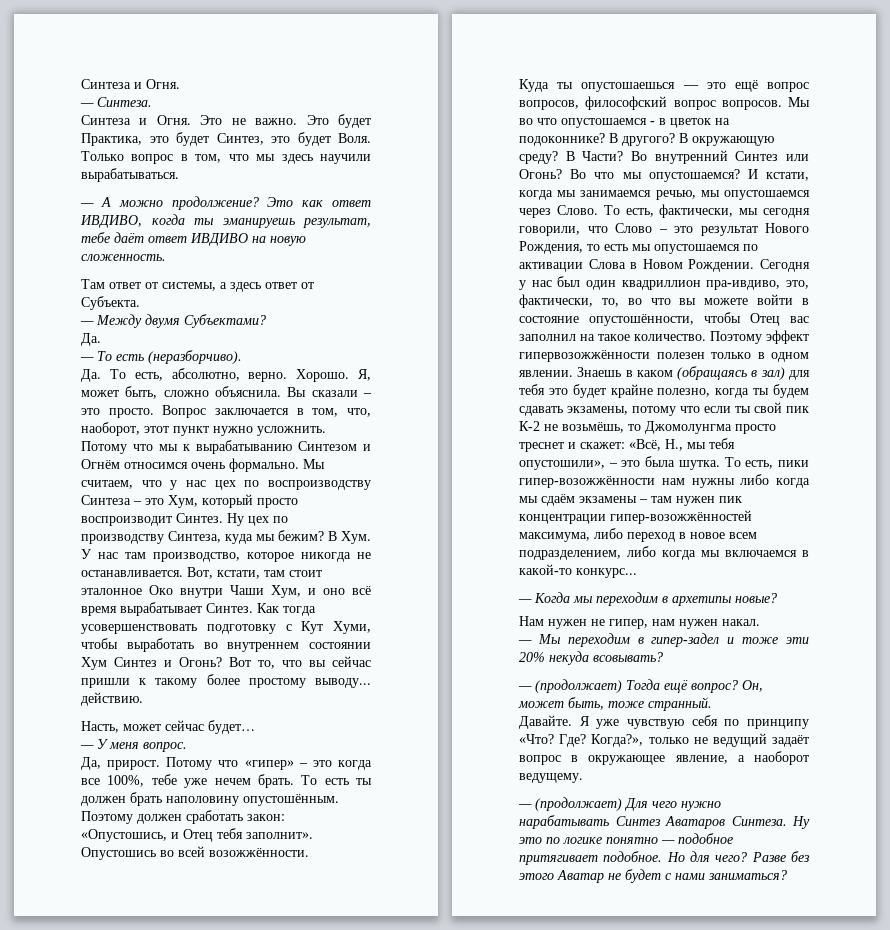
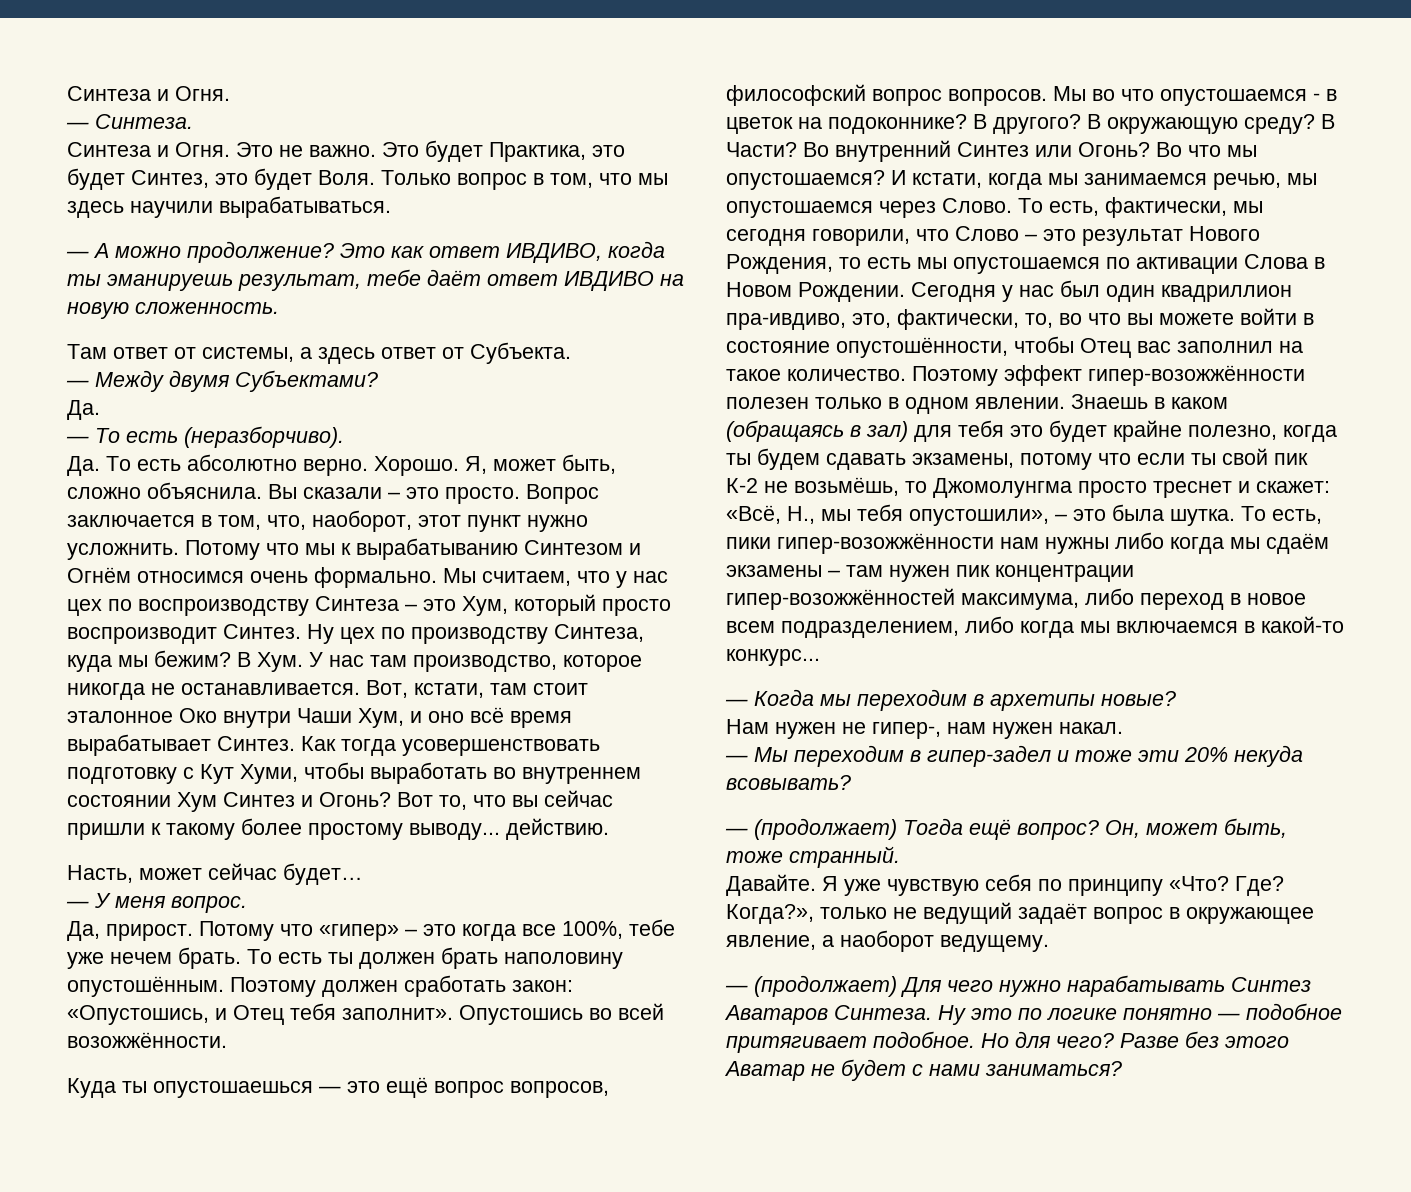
- Да. То есть, абсолютно, верно.
+ Да. То есть абсолютно верно.
- Поэтому эффект гипервозожжëнности полезен только в одном явлении.
+ Поэтому эффект гипер-возожжëнности полезен только в одном явлении.
- Нам нужен не гипер, нам нужен накал.
+ Нам нужен не гипер-, нам нужен накал.

